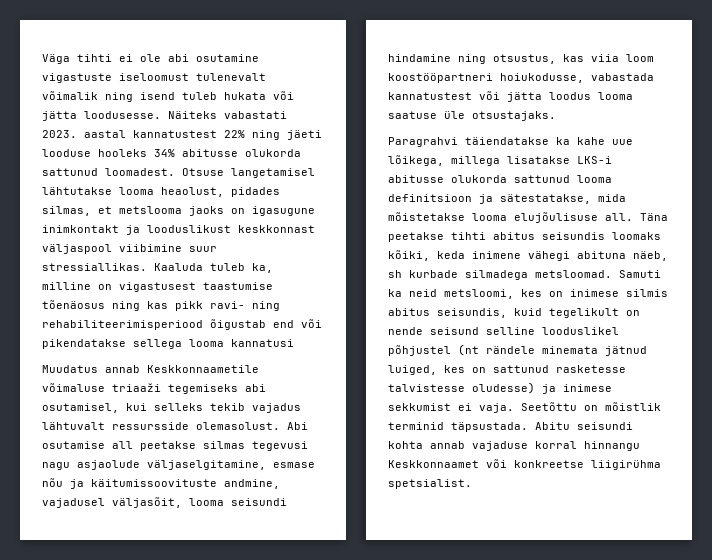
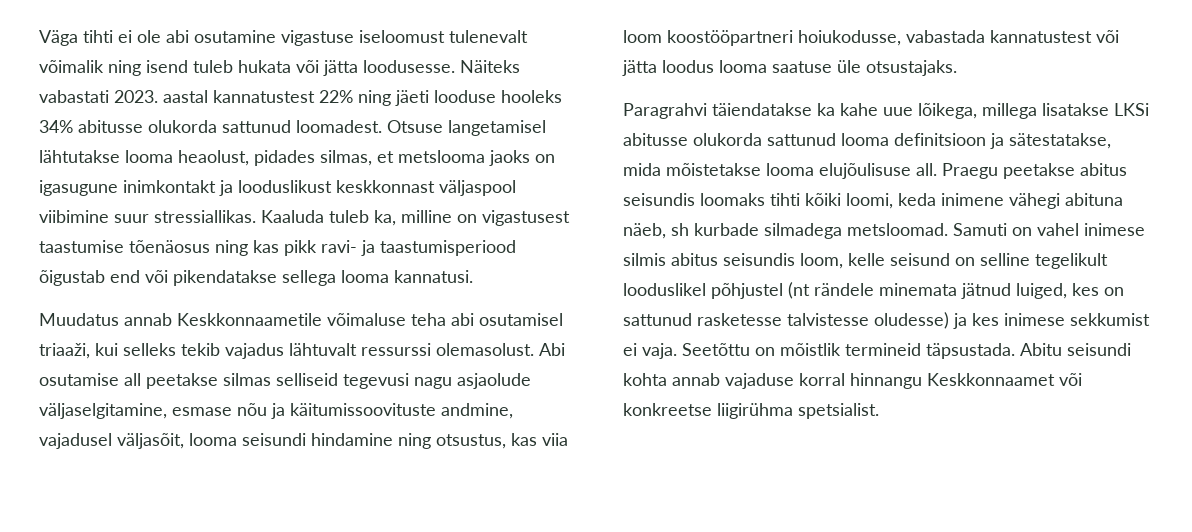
- Väga tihti ei ole abi osutamine vigastuste iseloomust tulenevalt võimalik ning isend tuleb hukata või jätta loodusesse.
+ Väga tihti ei ole abi osutamine vigastuse iseloomust tulenevalt võimalik ning isend tuleb hukata või jätta loodusesse.
- Kaaluda tuleb ka, milline on vigastusest taastumise tõenäosus ning kas pikk ravi- ning rehabiliteerimisperiood õigustab end või pikendatakse sellega looma kannatusi
+ Kaaluda tuleb ka, milline on vigastusest taastumise tõenäosus ning kas pikk ravi- ja taastumisperiood õigustab end või pikendatakse sellega looma kannatusi.
- Muudatus annab Keskkonnaametile võimaluse triaaži tegemiseks abi osutamisel, kui selleks tekib vajadus lähtuvalt ressursside olemasolust.
+ Muudatus annab Keskkonnaametile võimaluse teha abi osutamisel triaaži, kui selleks tekib vajadus lähtuvalt ressurssi olemasolust.
- Abi osutamise all peetakse silmas tegevusi nagu asjaolude väljaselgitamine, esmase nõu ja käitumissoovituste andmine, vajadusel väljasõit, looma seisundi hindamine ning otsustus, kas viia loom koostööpartneri hoiukodusse, vabastada kannatustest või jätta loodus looma saatuse üle otsustajaks.
+ Abi osutamise all peetakse silmas selliseid tegevusi nagu asjaolude väljaselgitamine, esmase nõu ja käitumissoovituste andmine, vajadusel väljasõit, looma seisundi hindamine ning otsustus, kas viia loom koostööpartneri hoiukodusse, vabastada kannatustest või jätta loodus looma saatuse üle otsustajaks.
- Paragrahvi täiendatakse ka kahe uue lõikega, millega lisatakse LKS-i abitusse olukorda sattunud looma definitsioon ja sätestatakse, mida mõistetakse looma elujõulisuse all.
+ Paragrahvi täiendatakse ka kahe uue lõikega, millega lisatakse LKSi abitusse olukorda sattunud looma definitsioon ja sätestatakse, mida mõistetakse looma elujõulisuse all.
- Täna peetakse tihti abitus seisundis loomaks kõiki, keda inimene vähegi abituna näeb, sh kurbade silmadega metsloomad.
+ Praegu peetakse abitus seisundis loomaks tihti kõiki loomi, keda inimene vähegi abituna näeb, sh kurbade silmadega metsloomad.
- Samuti ka neid metsloomi, kes on inimese silmis abitus seisundis, kuid tegelikult on nende seisund selline looduslikel põhjustel (nt rändele minemata jätnud luiged, kes on sattunud rasketesse talvistesse oludesse) ja inimese sekkumist ei vaja.
+ Samuti on vahel inimese silmis abitus seisundis loom, kelle seisund on selline tegelikult looduslikel põhjustel (nt rändele minemata jätnud luiged, kes on sattunud rasketesse talvistesse oludesse) ja kes inimese sekkumist ei vaja.
- Seetõttu on mõistlik terminid täpsustada.
+ Seetõttu on mõistlik termineid täpsustada.

